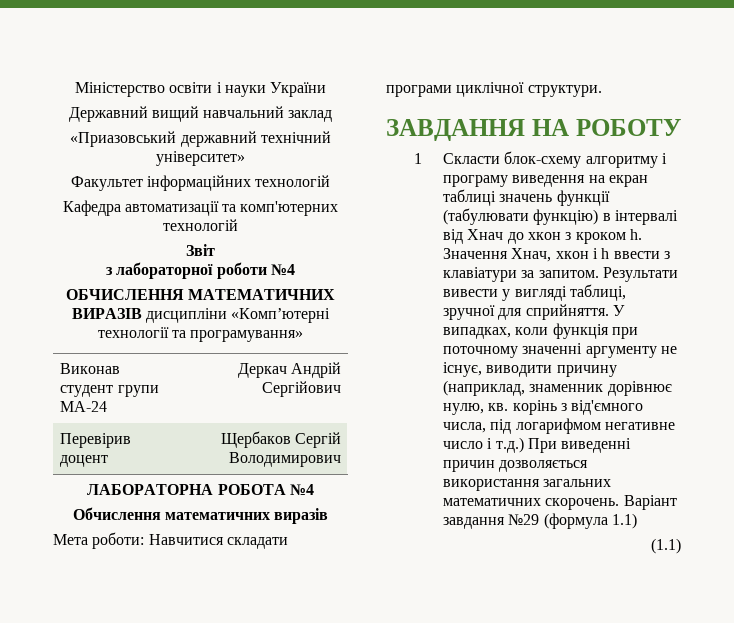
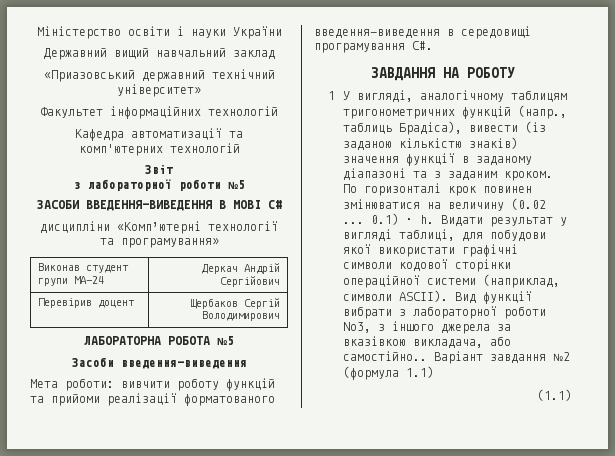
- з лабораторної роботи №4
- ОБЧИСЛЕННЯ МАТЕМАТИЧНИХ ВИРАЗІВ дисципліни «Комп’ютерні технології та програмування»
+ з лабораторної роботи №5
+ ЗАСОБИ ВВЕДЕННЯ-ВИВЕДЕННЯ В МОВІ C#
+ дисципліни «Комп’ютерні технології та програмування»
- ЛАБОРАТОРНА РОБОТА №4
- Обчислення математичних виразів
- Мета роботи: Навчитися складати програми циклічної структури.
+ ЛАБОРАТОРНА РОБОТА №5
+ Засоби введення-виведення
+ Мета роботи: вивчити роботу функцій та прийоми реалізації форматованого введення-виведення в середовищі програмування C#.
  ЗАВДАННЯ НА РОБОТУ
- 1 Скласти блок-схему алгоритму і програму виведення на екран таблиці значень функції (табулювати функцію) в інтервалі від Хнач до хкон з кроком h. Значення Хнач, хкон і h ввести з клавіатури за запитом. Результати вивести у вигляді таблиці, зручної для сприйняття. У випадках, коли функція при поточному значенні аргументу не існує, виводити причину (наприклад, знаменник дорівнює нулю, кв. корінь з від'ємного числа, під логарифмом негативне число і т.д.) При виведенні причин дозволяється використання загальних математичних скорочень.
+ 1 У вигляді, аналогічному таблицям тригонометричних функцій (напр., таблиць Брадіса), вивести (із заданою кількістю знаків) значення функції в заданому діапазоні та з заданим кроком. По горизонталі крок повинен змінюватися на величину (0.02 ... 0.1) · h. Видати результат у вигляді таблиці, для побудови якої використати графічні символи кодової сторінки операційної системи (наприклад, символи ASCII). Вид функції вибрати з лабораторної роботи No3, з іншого джерела за вказівкою викладача, або самостійно..
- Варіант завдання №29 (формула 1.1)
+ Варіант завдання №2 (формула 1.1)

